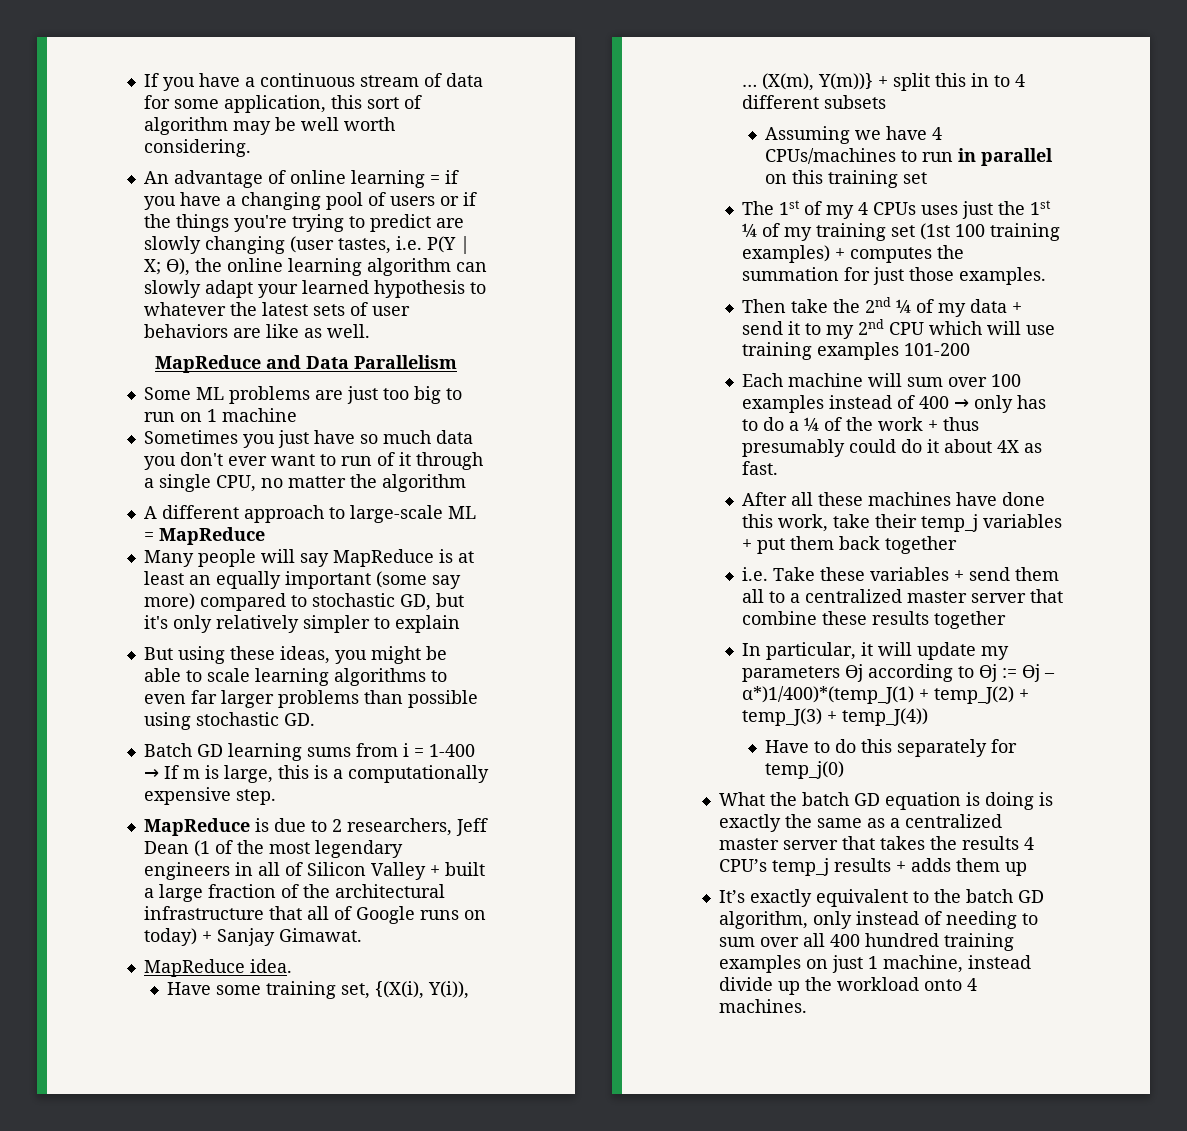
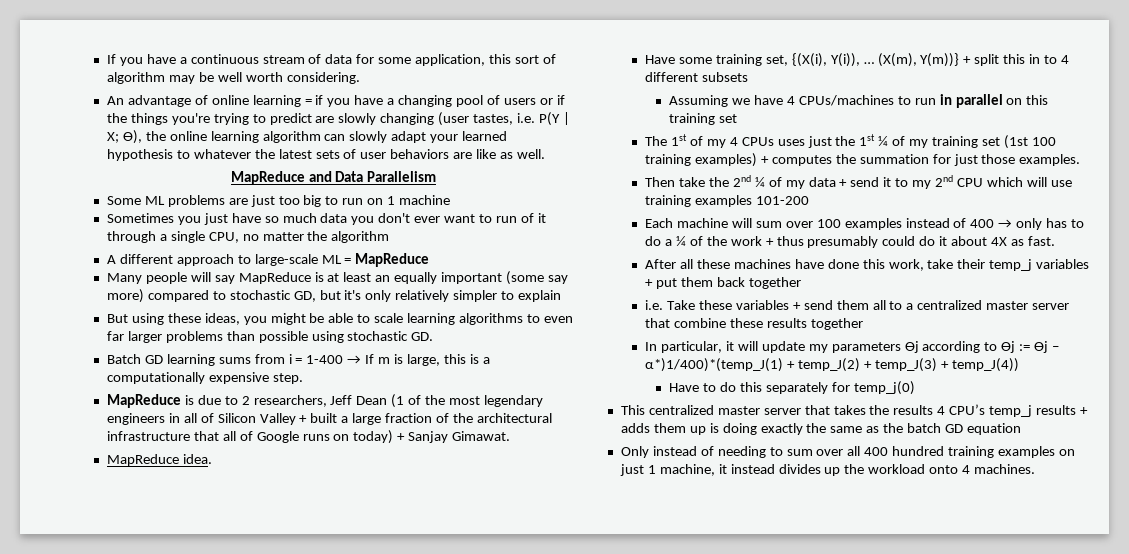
- What the batch GD equation is doing is exactly the same as a centralized master server that takes the results 4 CPU’s temp_j results + adds them up
- It’s exactly equivalent to the batch GD algorithm, only instead of needing to sum over all 400 hundred training examples on just 1 machine, instead divide up the workload onto 4 machines.
+ This centralized master server that takes the results 4 CPU’s temp_j results + adds them up is doing exactly the same as the batch GD equation
+ Only instead of needing to sum over all 400 hundred training examples on just 1 machine, it instead divides up the workload onto 4 machines.

